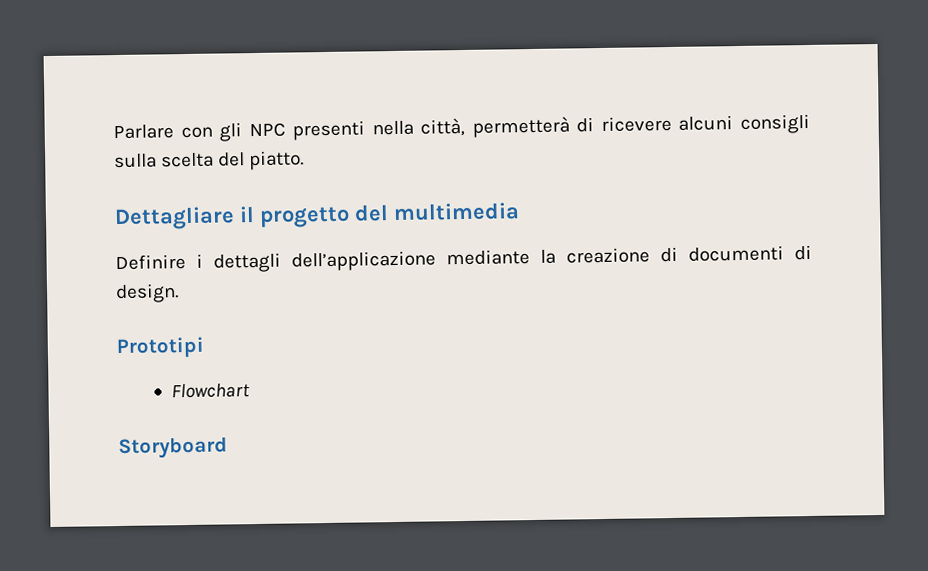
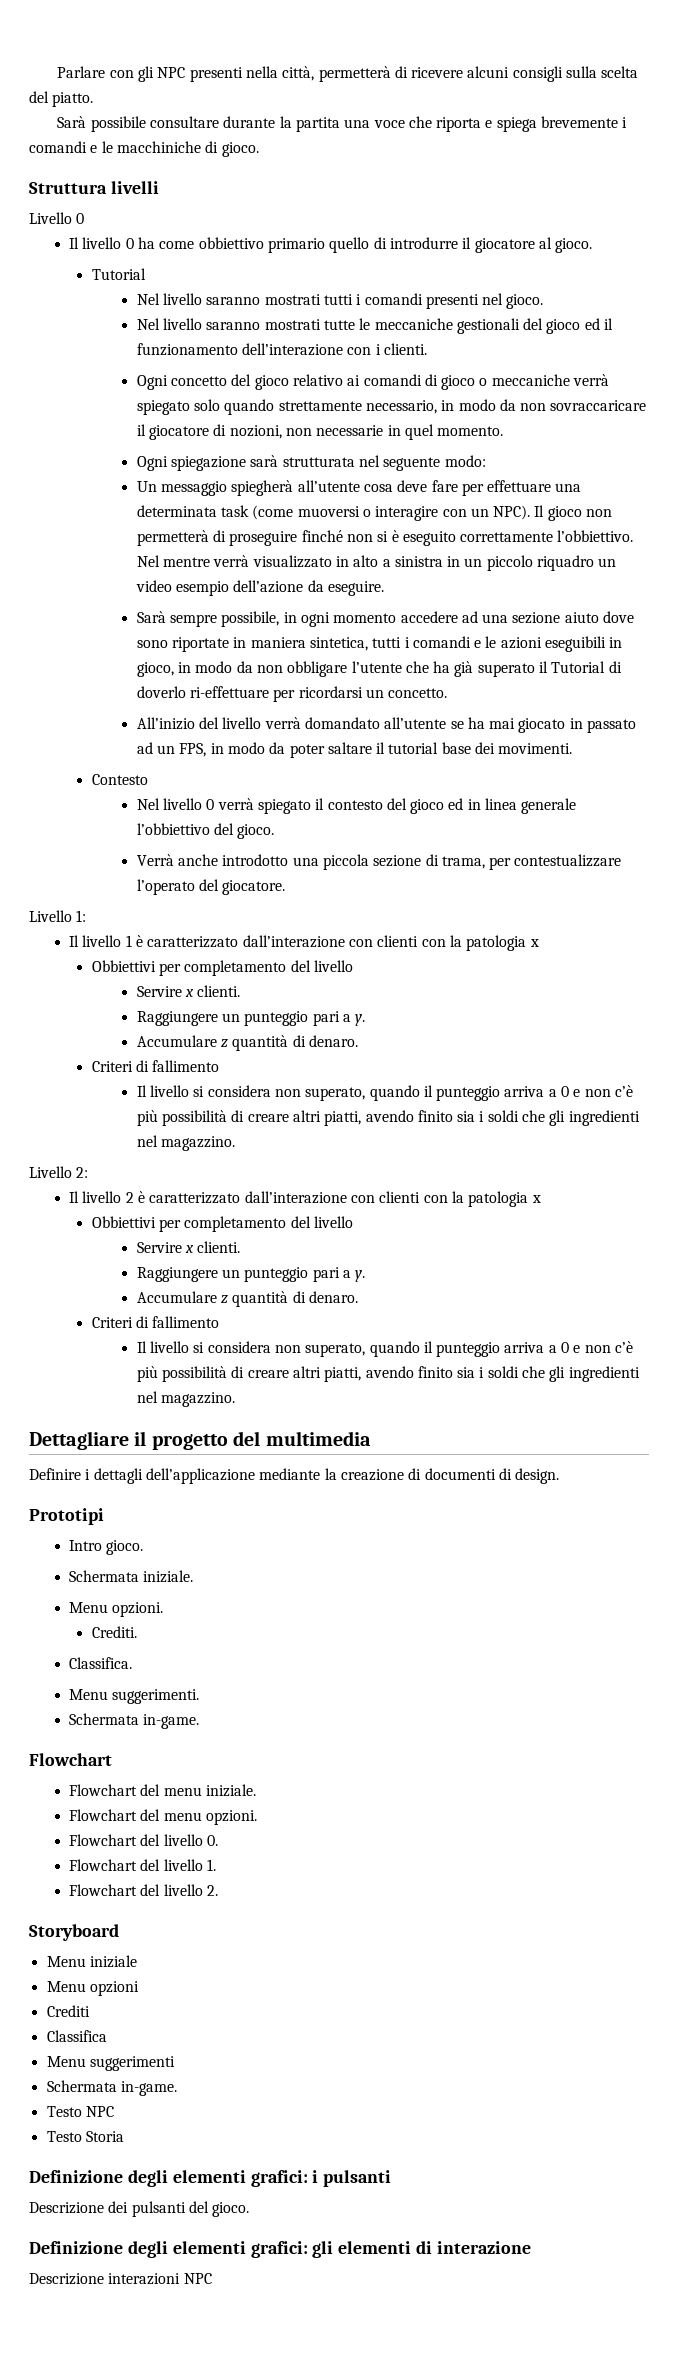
+ Sarà possibile consultare durante la partita una voce che riporta e spiega brevemente i comandi e le macchiniche di gioco.
+ Struttura livelli
+ Livello 0
+ Il livello 0 ha come obbiettivo primario quello di introdurre il giocatore al gioco.
+ Tutorial
+ Nel livello saranno mostrati tutti i comandi presenti nel gioco.
+ Nel livello saranno mostrati tutte le meccaniche gestionali del gioco ed il funzionamento dell’interazione con i clienti.
+ Ogni concetto del gioco relativo ai comandi di gioco o meccaniche verrà spiegato solo quando strettamente necessario, in modo da non sovraccaricare il giocatore di nozioni, non necessarie in quel momento.
+ Ogni spiegazione sarà strutturata nel seguente modo:
+ Un messaggio spiegherà all’utente cosa deve fare per effettuare una determinata task (come muoversi o interagire con un NPC). Il gioco non permetterà di proseguire finché non si è eseguito correttamente l’obbiettivo. Nel mentre verrà visualizzato in alto a sinistra in un piccolo riquadro un video esempio dell’azione da eseguire.
+ Sarà sempre possibile, in ogni momento accedere ad una sezione aiuto dove sono riportate in maniera sintetica, tutti i comandi e le azioni eseguibili in gioco, in modo da non obbligare l’utente che ha già superato il Tutorial di doverlo ri-effettuare per ricordarsi un concetto.
+ All’inizio del livello verrà domandato all’utente se ha mai giocato in passato ad un FPS, in modo da poter saltare il tutorial base dei movimenti.
+ Contesto
+ Nel livello 0 verrà spiegato il contesto del gioco ed in linea generale l’obbiettivo del gioco.
+ Verrà anche introdotto una piccola sezione di trama, per contestualizzare l’operato del giocatore.
+ Livello 1:
+ Il livello 1 è caratterizzato dall’interazione con clienti con la patologia x
+ Obbiettivi per completamento del livello
+ Servire x clienti.
+ Raggiungere un punteggio pari a y.
+ Accumulare z quantità di denaro.
+ Criteri di fallimento
+ Il livello si considera non superato, quando il punteggio arriva a 0 e non c’è più possibilità di creare altri piatti, avendo finito sia i soldi che gli ingredienti nel magazzino.
+ Livello 2:
+ Il livello 2 è caratterizzato dall’interazione con clienti con la patologia x
+ Obbiettivi per completamento del livello
+ Servire x clienti.
+ Raggiungere un punteggio pari a y.
+ Accumulare z quantità di denaro.
+ Criteri di fallimento
+ Il livello si considera non superato, quando il punteggio arriva a 0 e non c’è più possibilità di creare altri piatti, avendo finito sia i soldi che gli ingredienti nel magazzino.
+ Intro gioco.
+ Schermata iniziale.
+ Menu opzioni.
+ Crediti.
+ Classifica.
+ Menu suggerimenti.
+ Schermata in-game.
  Flowchart
+ Flowchart del menu iniziale.
+ Flowchart del menu opzioni.
+ Flowchart del livello 0.
+ Flowchart del livello 1.
+ Flowchart del livello 2.
  Storyboard
+ Menu iniziale
+ Menu opzioni
+ Crediti
+ Classifica
+ Menu suggerimenti
+ Schermata in-game.
+ Testo NPC
+ Testo Storia
+ Definizione degli elementi grafici: i pulsanti
+ Descrizione dei pulsanti del gioco.
+ Definizione degli elementi grafici: gli elementi di interazione
+ Descrizione interazioni NPC

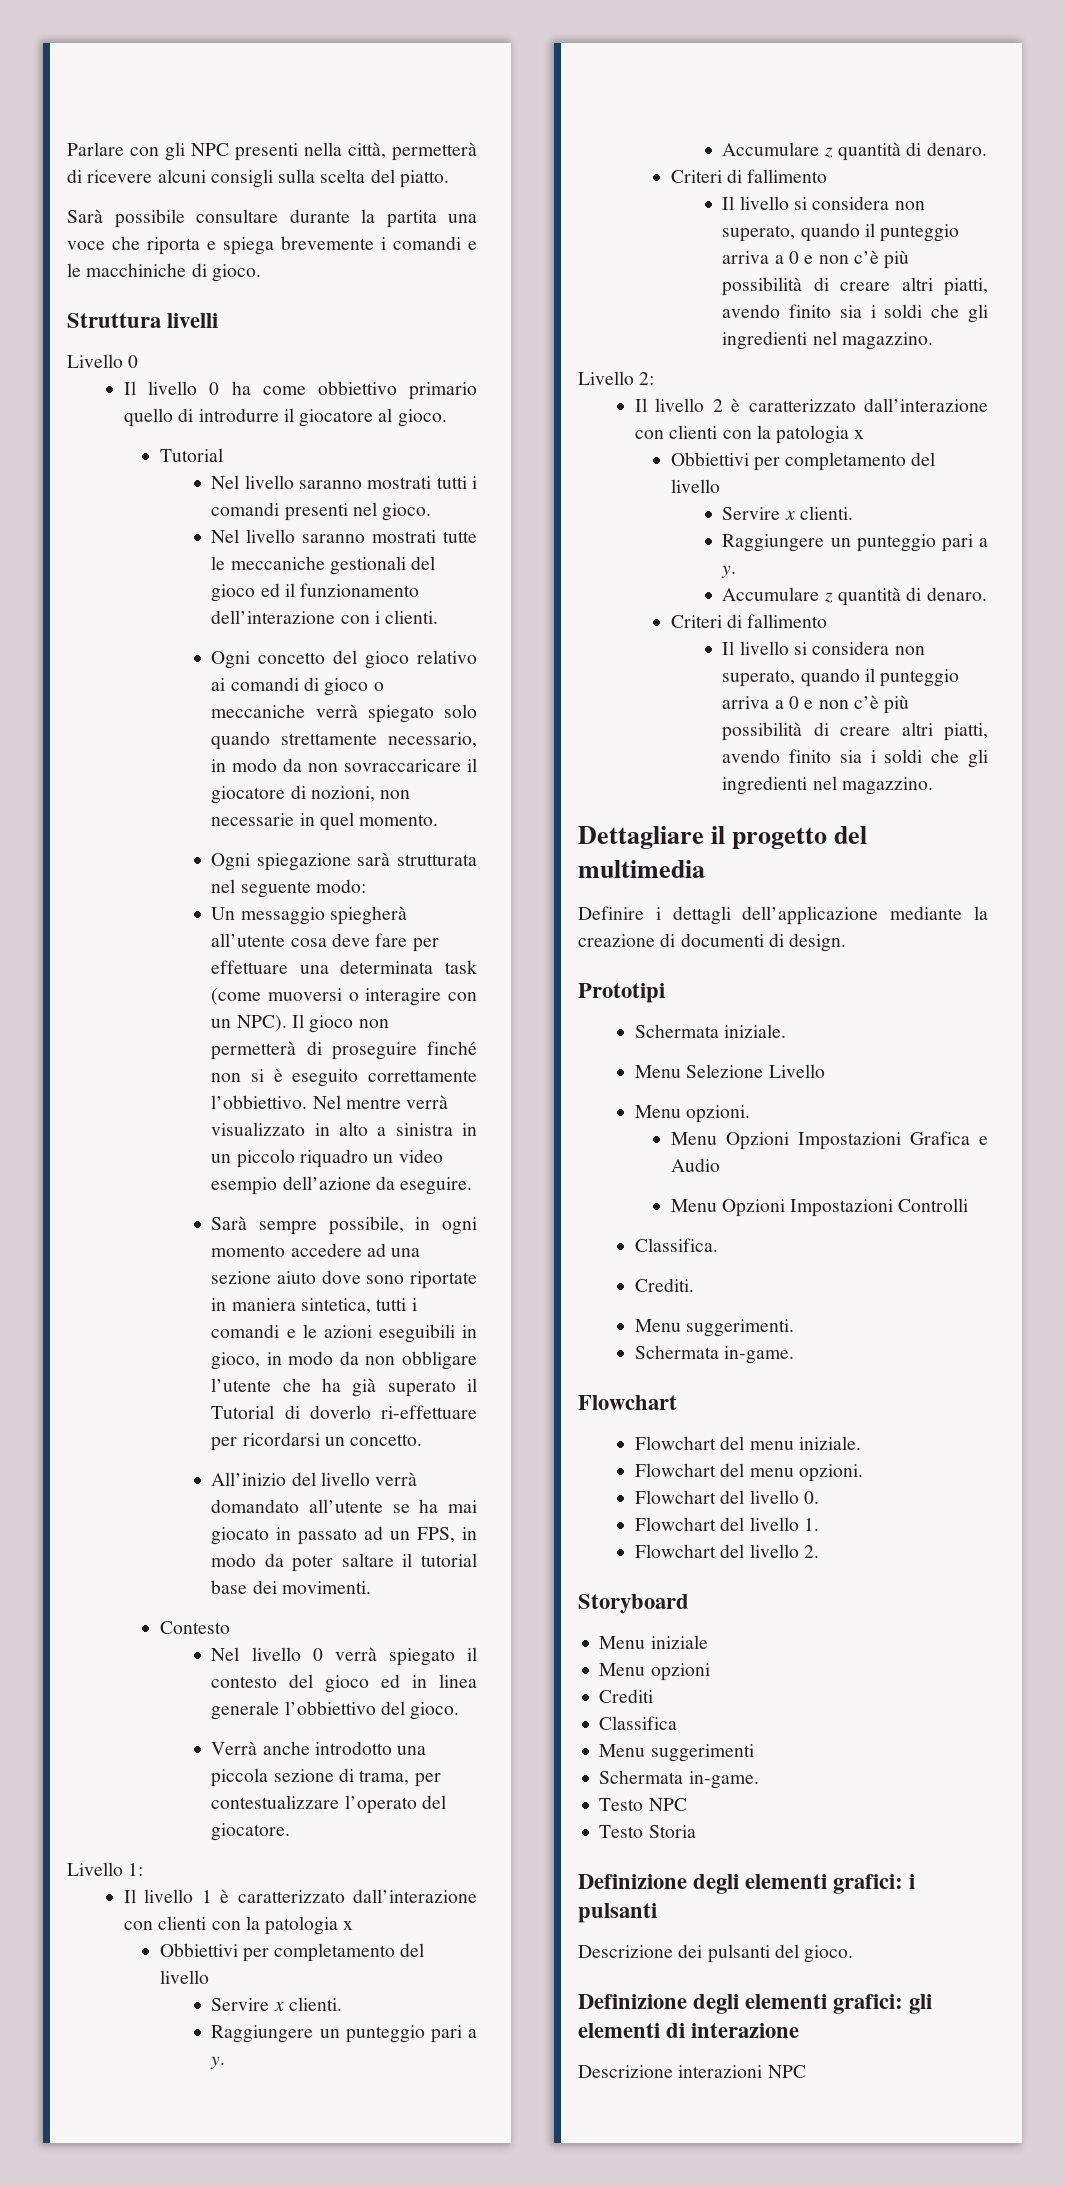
- Intro gioco.
+ Menu Selezione Livello
- Crediti.
+ Menu Opzioni Impostazioni Grafica e Audio
+ Menu Opzioni Impostazioni Controlli
+ Crediti.

